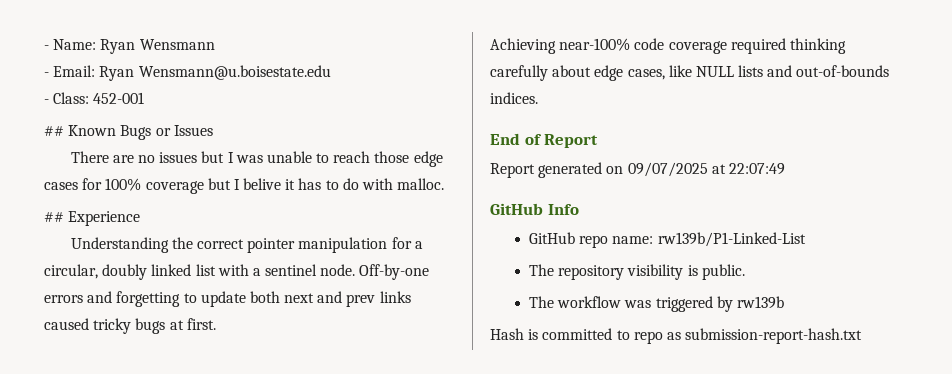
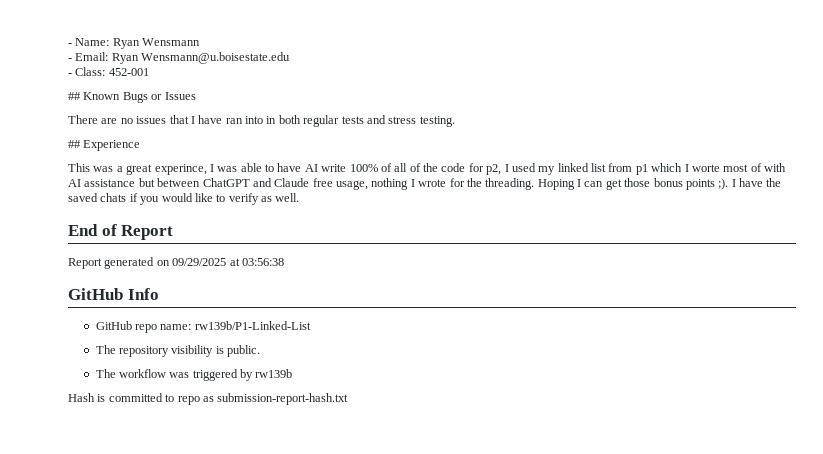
- There are no issues but I was unable to reach those edge cases for 100% coverage but I belive it has to do with malloc.
+ There are no issues that I have ran into in both regular tests and stress testing.
  ## Experience
- Understanding the correct pointer manipulation for a circular, doubly linked list with a sentinel node. Off-by-one errors and forgetting to update both next and prev links caused tricky bugs at first.
- Achieving near-100% code coverage required thinking carefully about edge cases, like NULL lists and out-of-bounds indices.
+ This was a great experince, I was able to have AI write 100% of all of the code for p2, I used my linked list from p1 which I worte most of with AI assistance but between ChatGPT and Claude free usage, nothing I wrote for the threading. Hoping I can get those bonus points ;). I have the saved chats if you would like to verify as well.
- Report generated on 09/07/2025 at 22:07:49
+ Report generated on 09/29/2025 at 03:56:38

